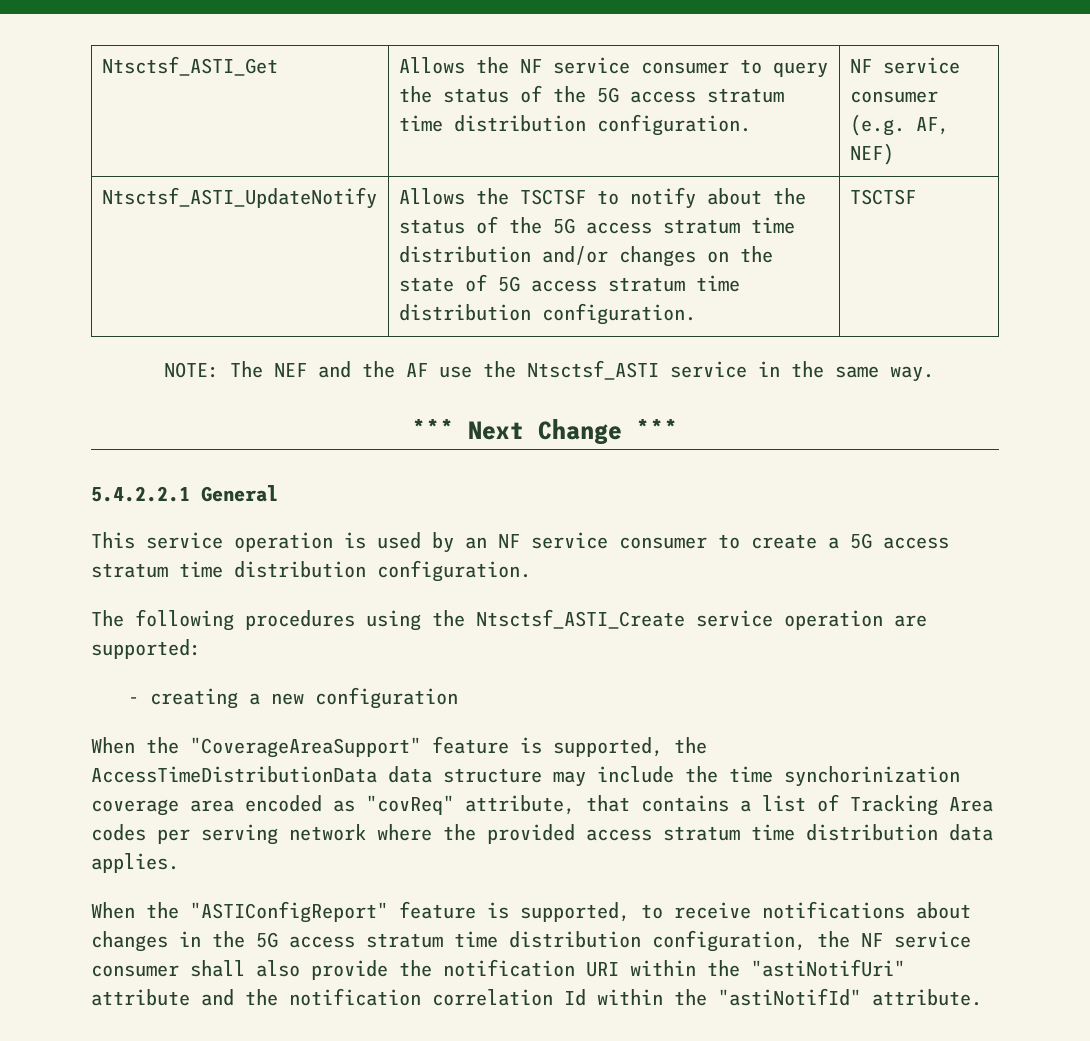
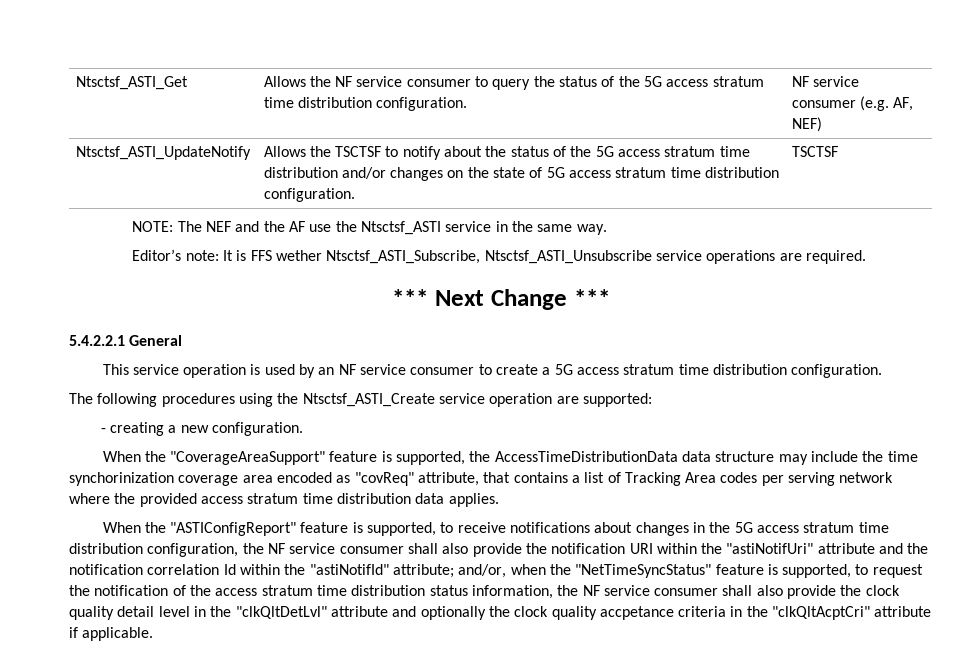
+ Editor’s note: It is FFS wether Ntsctsf_ASTI_Subscribe, Ntsctsf_ASTI_Unsubscribe service operations are required.
- - creating a new configuration
+ - creating a new configuration.
- When the "ASTIConfigReport" feature is supported, to receive notifications about changes in the 5G access stratum time distribution configuration, the NF service consumer shall also provide the notification URI within the "astiNotifUri" attribute and the notification correlation Id within the "astiNotifId" attribute.
+ When the "ASTIConfigReport" feature is supported, to receive notifications about changes in the 5G access stratum time distribution configuration, the NF service consumer shall also provide the notification URI within the "astiNotifUri" attribute and the notification correlation Id within the "astiNotifId" attribute; and/or, when the "NetTimeSyncStatus" feature is supported, to request the notification of the access stratum time distribution status information, the NF service consumer shall also provide the clock quality detail level in the "clkQltDetLvl" attribute and optionally the clock quality accpetance criteria in the "clkQltAcptCri" attribute if applicable.

